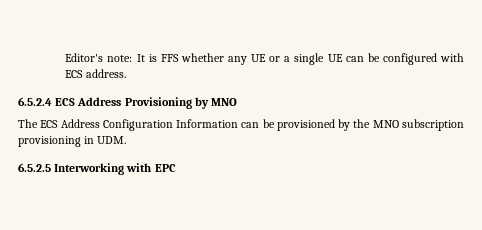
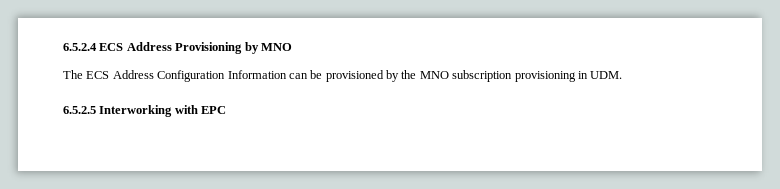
- Editor's note: It is FFS whether any UE or a single UE can be configured with ECS address.

